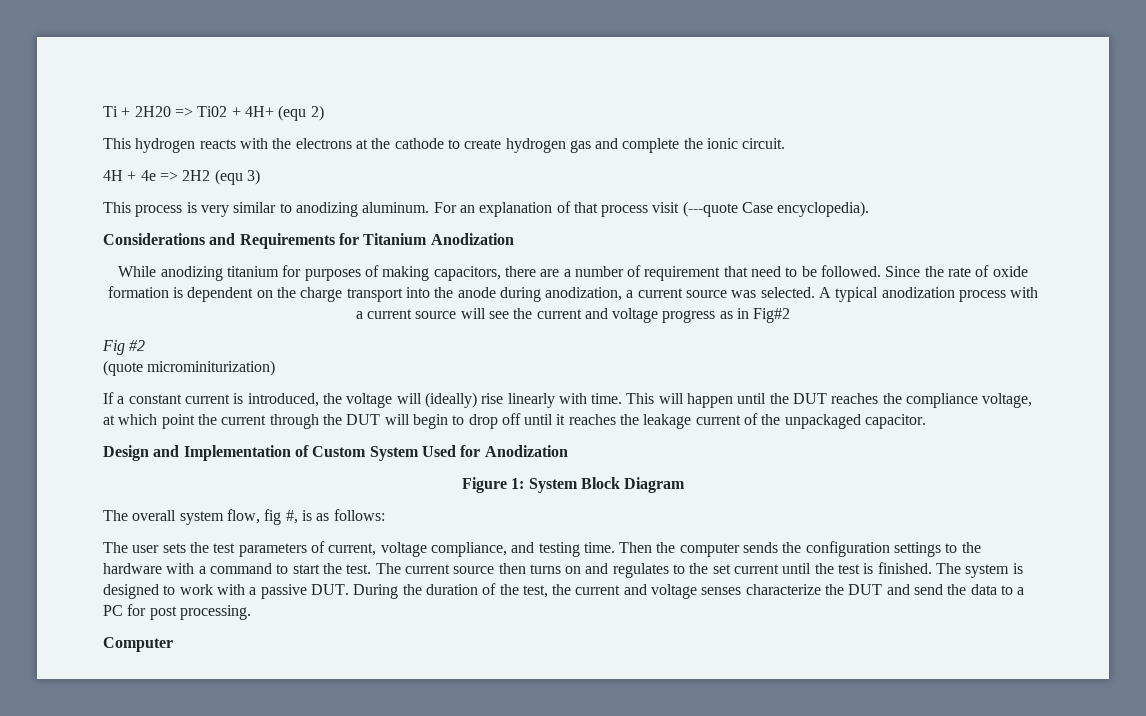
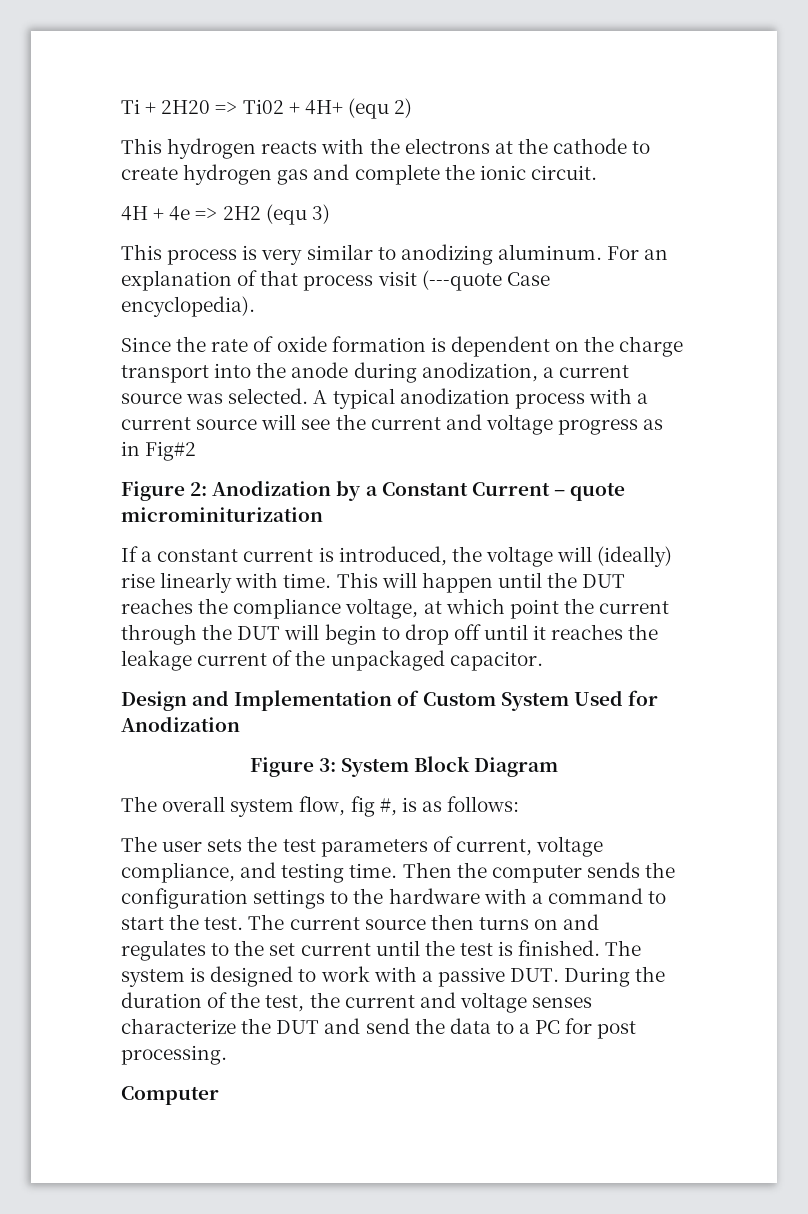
- Considerations and Requirements for Titanium Anodization
- While anodizing titanium for purposes of making capacitors, there are a number of requirement that need to be followed.
- Fig #2
- (quote microminiturization)
+ Figure 2: Anodization by a Constant Current – quote microminiturization
- Figure 1: System Block Diagram
+ Figure 3: System Block Diagram

